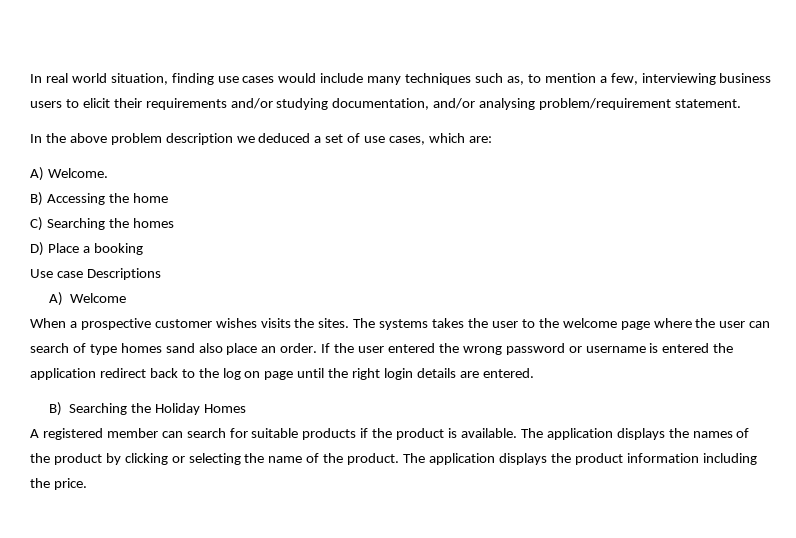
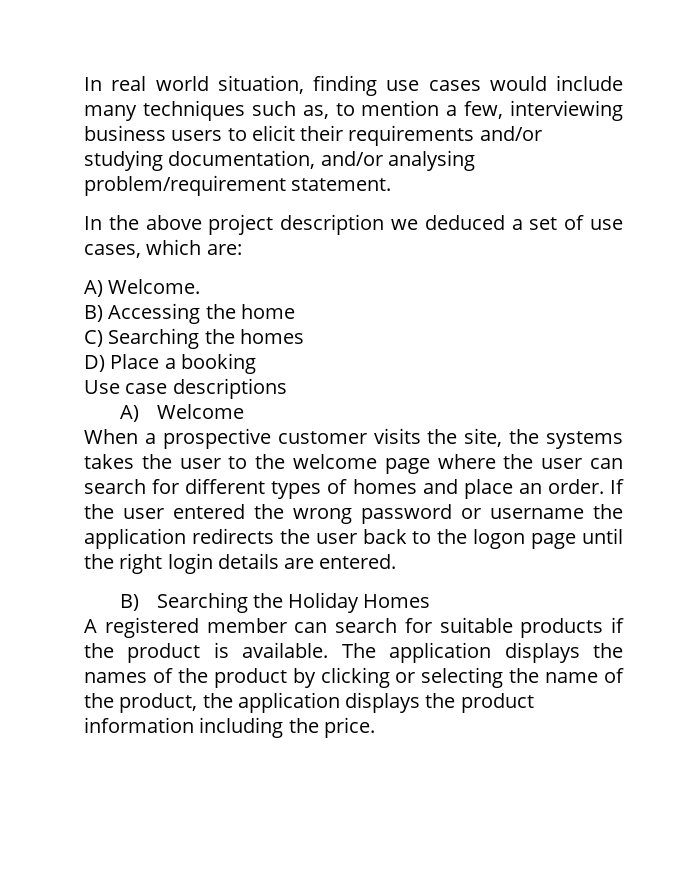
- In the above problem description we deduced a set of use cases, which are:
+ In the above project description we deduced a set of use cases, which are:
- Use case Descriptions
+ Use case descriptions
- When a prospective customer wishes visits the sites. The systems takes the user to the welcome page where the user can search of type homes sand also place an order.
+ When a prospective customer visits the site, the systems takes the user to the welcome page where the user can search for different types of homes and place an order.
- If the user entered the wrong password or username is entered the application redirect back to the log on page until the right login details are entered.
+ If the user entered the wrong password or username the application redirects the user back to the logon page until the right login details are entered.
- The application displays the names of the product by clicking or selecting the name of the product. The application displays the product information including the price.
+ The application displays the names of the product by clicking or selecting the name of the product, the application displays the product information including the price.

